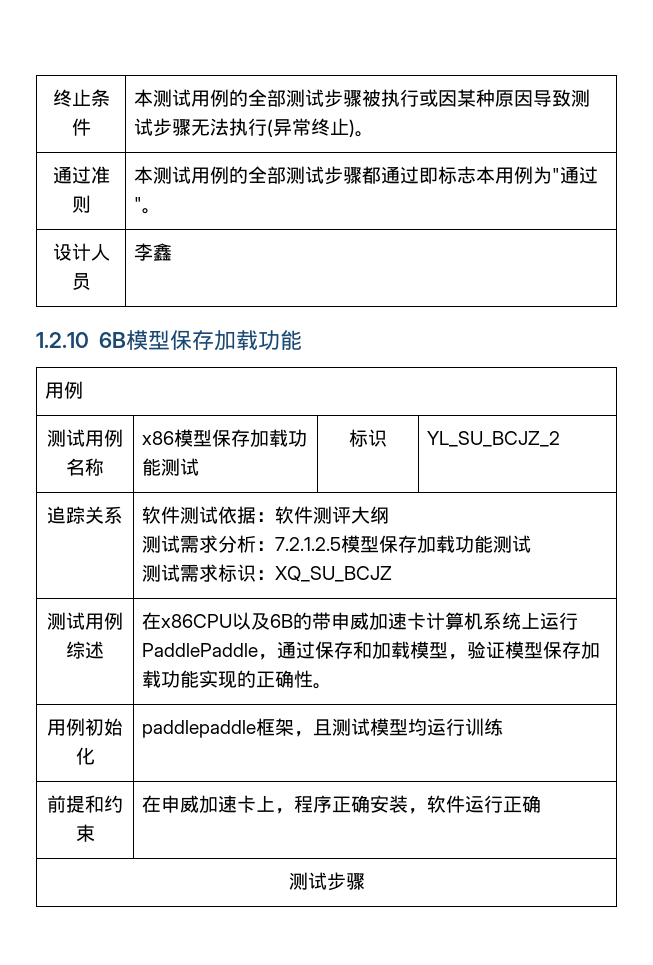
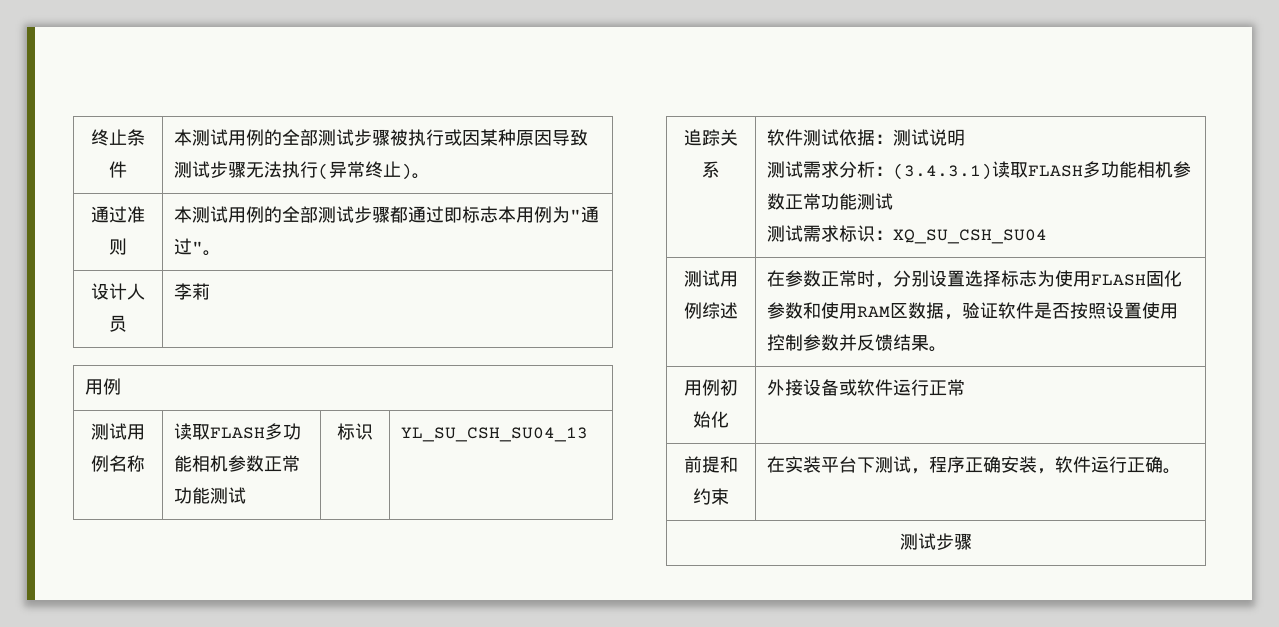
- 设计人员 | 李鑫
- 1.2.10 6B模型保存加载功能
+ 设计人员 | 李莉
  用例
- 测试用例名称 | x86模型保存加载功能测试 | 标识 | YL_SU_BCJZ_2
+ 测试用例名称 | 读取FLASH多功能相机参数正常功能测试 | 标识 | YL_SU_CSH_SU04_13
- 追踪关系 | 软件测试依据：软件测评大纲
- 测试需求分析：7.2.1.2.5模型保存加载功能测试
- 测试需求标识：XQ_SU_BCJZ
+ 追踪关系 | 软件测试依据：测试说明
+ 测试需求分析：(3.4.3.1)读取FLASH多功能相机参数正常功能测试
+ 测试需求标识：XQ_SU_CSH_SU04
- 测试用例综述 | 在x86CPU以及6B的带申威加速卡计算机系统上运行PaddlePaddle，通过保存和加载模型，验证模型保存加载功能实现的正确性。
- 用例初始化 | paddlepaddle框架，且测试模型均运行训练
+ 测试用例综述 | 在参数正常时，分别设置选择标志为使用FLASH固化参数和使用RAM区数据，验证软件是否按照设置使用控制参数并反馈结果。
+ 用例初始化 | 外接设备或软件运行正常
- 前提和约束 | 在申威加速卡上，程序正确安装，软件运行正确
+ 前提和约束 | 在实装平台下测试，程序正确安装，软件运行正确。

